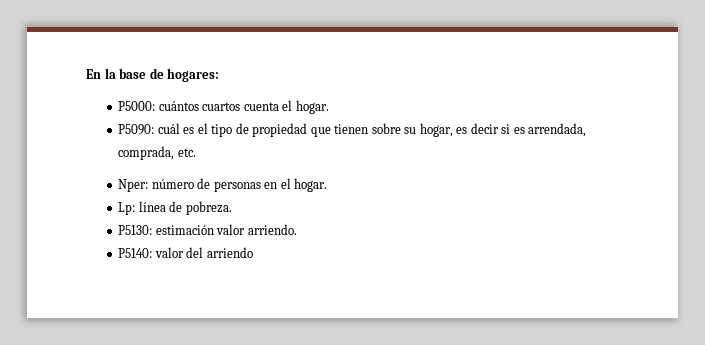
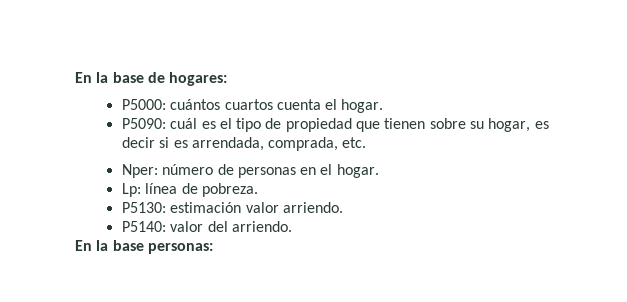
- P5140: valor del arriendo
+ P5140: valor del arriendo.
+ En la base personas:

